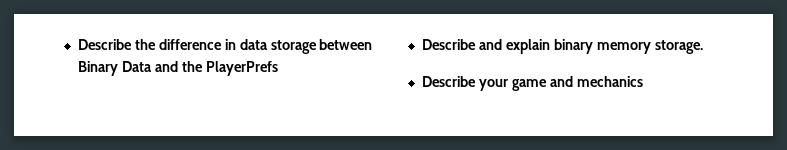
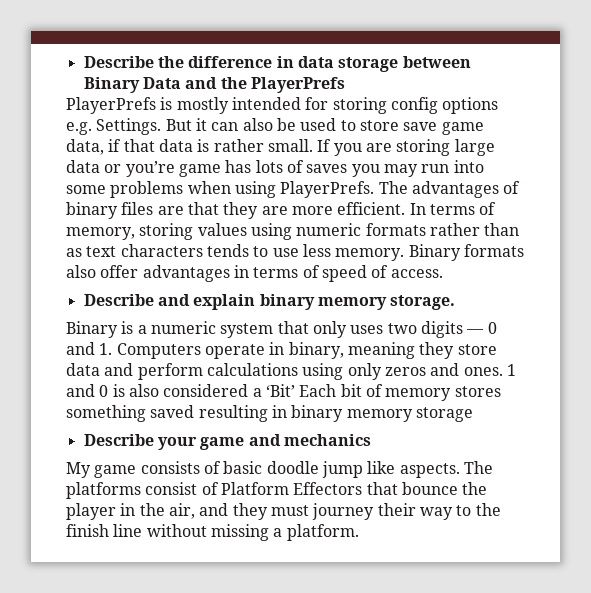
+ PlayerPrefs is mostly intended for storing config options e.g. Settings. But it can also be used to store save game data, if that data is rather small. If you are storing large data or you’re game has lots of saves you may run into some problems when using PlayerPrefs. The advantages of binary files are that they are more efficient. In terms of memory, storing values using numeric formats rather than as text characters tends to use less memory. Binary formats also offer advantages in terms of speed of access.
+ Binary is a numeric system that only uses two digits — 0 and 1. Computers operate in binary, meaning they store data and perform calculations using only zeros and ones. 1 and 0 is also considered a ‘Bit’ Each bit of memory stores something saved resulting in binary memory storage
+ My game consists of basic doodle jump like aspects. The platforms consist of Platform Effectors that bounce the player in the air, and they must journey their way to the finish line without missing a platform.

